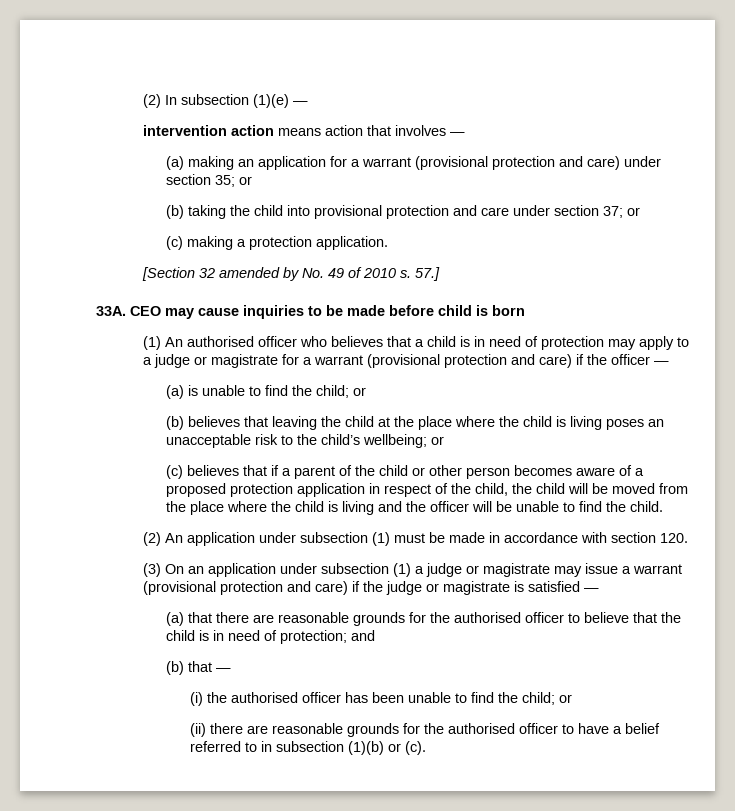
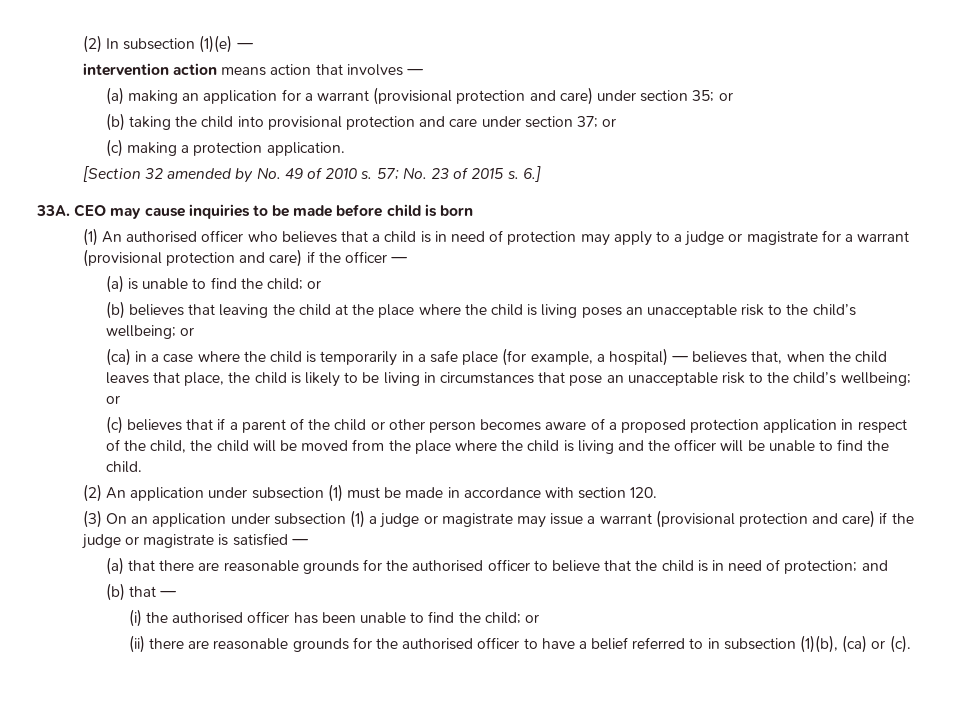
- 57.]
+ 57; No. 23 of 2015 s. 6.]
+ (ca) in a case where the child is temporarily in a safe place (for example, a hospital) — believes that, when the child leaves that place, the child is likely to be living in circumstances that pose an unacceptable risk to the child’s wellbeing; or
- (ii) there are reasonable grounds for the authorised officer to have a belief referred to in subsection (1)(b) or (c).
+ (ii) there are reasonable grounds for the authorised officer to have a belief referred to in subsection (1)(b), (ca) or (c).

